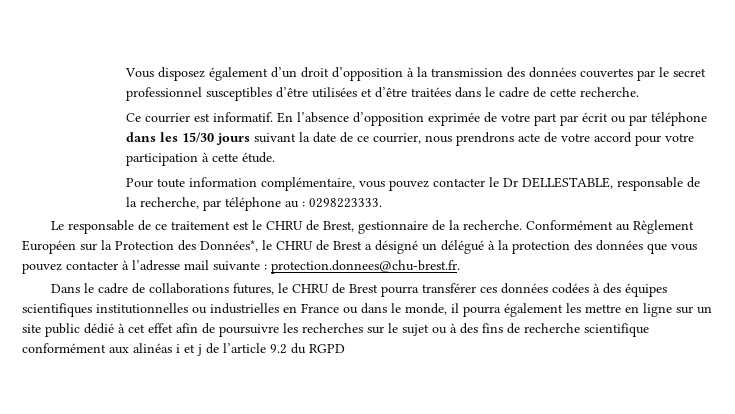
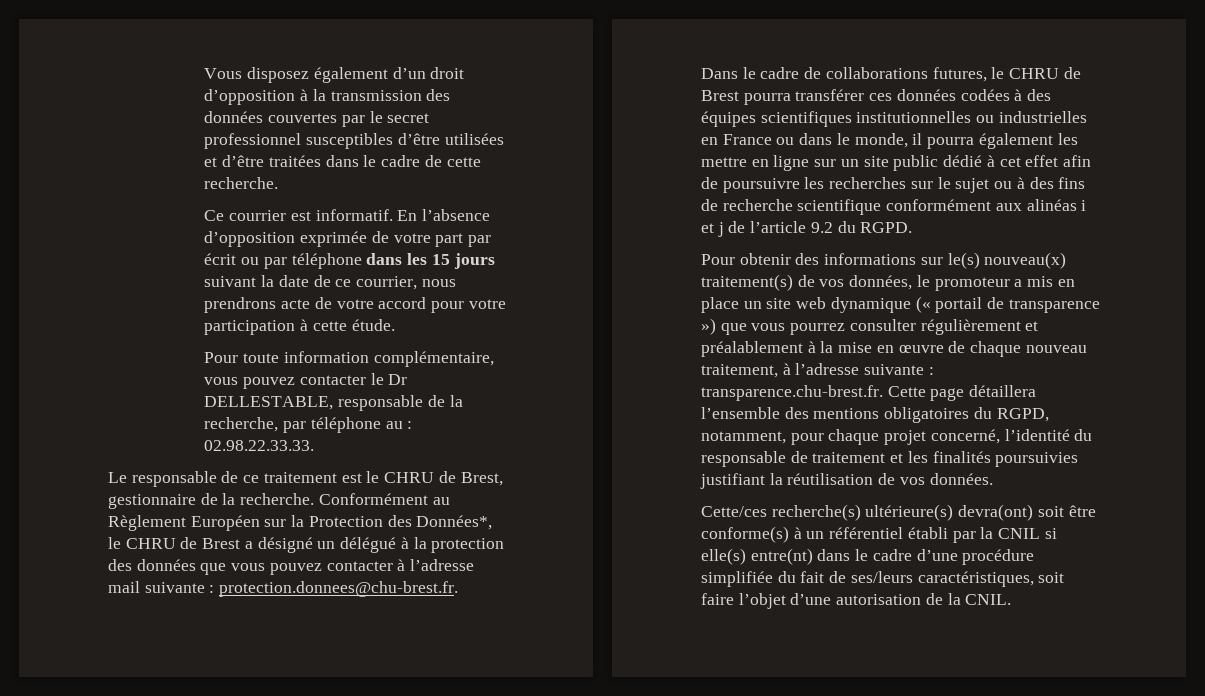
- En l’absence d’opposition exprimée de votre part par écrit ou par téléphone dans les 15/30 jours suivant la date de ce courrier, nous prendrons acte de votre accord pour votre participation à cette étude.
+ En l’absence d’opposition exprimée de votre part par écrit ou par téléphone dans les 15 jours suivant la date de ce courrier, nous prendrons acte de votre accord pour votre participation à cette étude.
- Pour toute information complémentaire, vous pouvez contacter le Dr DELLESTABLE, responsable de la recherche, par téléphone au : 0298223333.
+ Pour toute information complémentaire, vous pouvez contacter le Dr DELLESTABLE, responsable de la recherche, par téléphone au : 02.98.22.33.33.
- Dans le cadre de collaborations futures, le CHRU de Brest pourra transférer ces données codées à des équipes scientifiques institutionnelles ou industrielles en France ou dans le monde, il pourra également les mettre en ligne sur un site public dédié à cet effet afin de poursuivre les recherches sur le sujet ou à des fins de recherche scientifique conformément aux alinéas i et j de l’article 9.2 du RGPD
+ Dans le cadre de collaborations futures, le CHRU de Brest pourra transférer ces données codées à des équipes scientifiques institutionnelles ou industrielles en France ou dans le monde, il pourra également les mettre en ligne sur un site public dédié à cet effet afin de poursuivre les recherches sur le sujet ou à des fins de recherche scientifique conformément aux alinéas i et j de l’article 9.2 du RGPD.
+ Pour obtenir des informations sur le(s) nouveau(x) traitement(s) de vos données, le promoteur a mis en place un site web dynamique (« portail de transparence ») que vous pourrez consulter régulièrement et préalablement à la mise en œuvre de chaque nouveau traitement, à l’adresse suivante : transparence.chu-brest.fr. Cette page détaillera l’ensemble des mentions obligatoires du RGPD, notamment, pour chaque projet concerné, l’identité du responsable de traitement et les finalités poursuivies justifiant la réutilisation de vos données.
+ Cette/ces recherche(s) ultérieure(s) devra(ont) soit être conforme(s) à un référentiel établi par la CNIL si elle(s) entre(nt) dans le cadre d’une procédure simplifiée du fait de ses/leurs caractéristiques, soit faire l’objet d’une autorisation de la CNIL.

